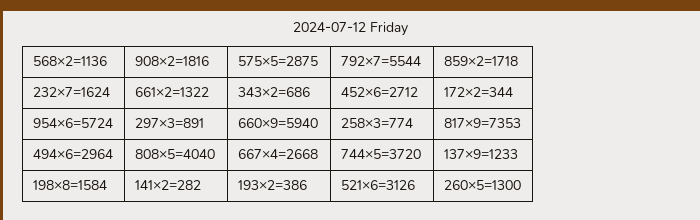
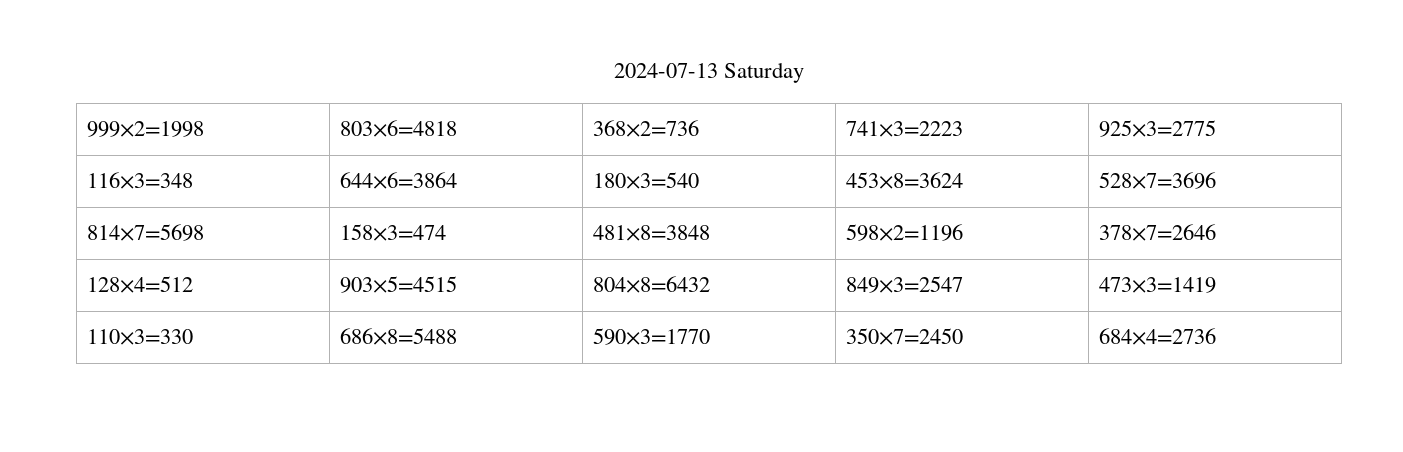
- 2024-07-12 Friday
- 568×2=1136 | 908×2=1816 | 575×5=2875 | 792×7=5544 | 859×2=1718
- 232×7=1624 | 661×2=1322 | 343×2=686 | 452×6=2712 | 172×2=344
- 954×6=5724 | 297×3=891 | 660×9=5940 | 258×3=774 | 817×9=7353
- 494×6=2964 | 808×5=4040 | 667×4=2668 | 744×5=3720 | 137×9=1233
- 198×8=1584 | 141×2=282 | 193×2=386 | 521×6=3126 | 260×5=1300
+ 2024-07-13 Saturday
+ 999×2=1998 | 803×6=4818 | 368×2=736 | 741×3=2223 | 925×3=2775
+ 116×3=348 | 644×6=3864 | 180×3=540 | 453×8=3624 | 528×7=3696
+ 814×7=5698 | 158×3=474 | 481×8=3848 | 598×2=1196 | 378×7=2646
+ 128×4=512 | 903×5=4515 | 804×8=6432 | 849×3=2547 | 473×3=1419
+ 110×3=330 | 686×8=5488 | 590×3=1770 | 350×7=2450 | 684×4=2736

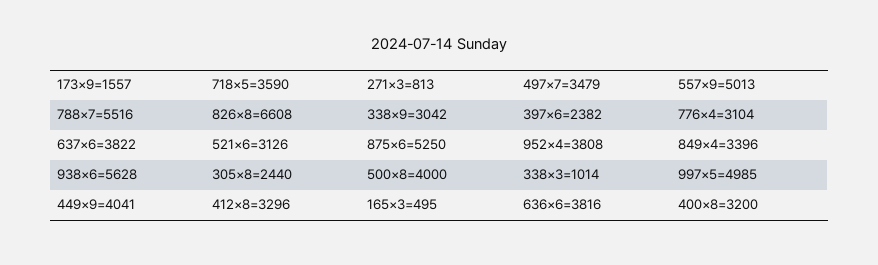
- 2024-07-13 Saturday
- 999×2=1998 | 803×6=4818 | 368×2=736 | 741×3=2223 | 925×3=2775
- 116×3=348 | 644×6=3864 | 180×3=540 | 453×8=3624 | 528×7=3696
- 814×7=5698 | 158×3=474 | 481×8=3848 | 598×2=1196 | 378×7=2646
- 128×4=512 | 903×5=4515 | 804×8=6432 | 849×3=2547 | 473×3=1419
- 110×3=330 | 686×8=5488 | 590×3=1770 | 350×7=2450 | 684×4=2736
+ 2024-07-14 Sunday
+ 173×9=1557 | 718×5=3590 | 271×3=813 | 497×7=3479 | 557×9=5013
+ 788×7=5516 | 826×8=6608 | 338×9=3042 | 397×6=2382 | 776×4=3104
+ 637×6=3822 | 521×6=3126 | 875×6=5250 | 952×4=3808 | 849×4=3396
+ 938×6=5628 | 305×8=2440 | 500×8=4000 | 338×3=1014 | 997×5=4985
+ 449×9=4041 | 412×8=3296 | 165×3=495 | 636×6=3816 | 400×8=3200

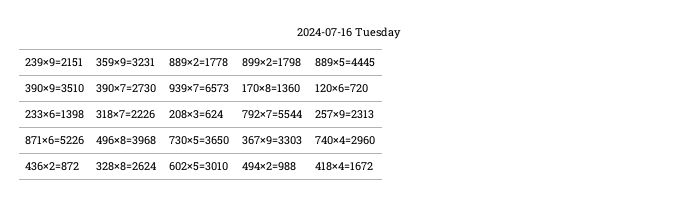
- 2024-07-14 Sunday
- 173×9=1557 | 718×5=3590 | 271×3=813 | 497×7=3479 | 557×9=5013
- 788×7=5516 | 826×8=6608 | 338×9=3042 | 397×6=2382 | 776×4=3104
- 637×6=3822 | 521×6=3126 | 875×6=5250 | 952×4=3808 | 849×4=3396
- 938×6=5628 | 305×8=2440 | 500×8=4000 | 338×3=1014 | 997×5=4985
- 449×9=4041 | 412×8=3296 | 165×3=495 | 636×6=3816 | 400×8=3200
+ 2024-07-16 Tuesday
+ 239×9=2151 | 359×9=3231 | 889×2=1778 | 899×2=1798 | 889×5=4445
+ 390×9=3510 | 390×7=2730 | 939×7=6573 | 170×8=1360 | 120×6=720
+ 233×6=1398 | 318×7=2226 | 208×3=624 | 792×7=5544 | 257×9=2313
+ 871×6=5226 | 496×8=3968 | 730×5=3650 | 367×9=3303 | 740×4=2960
+ 436×2=872 | 328×8=2624 | 602×5=3010 | 494×2=988 | 418×4=1672

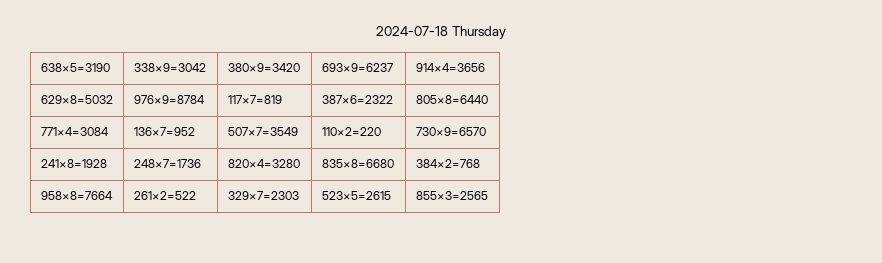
- 2024-07-16 Tuesday
- 239×9=2151 | 359×9=3231 | 889×2=1778 | 899×2=1798 | 889×5=4445
- 390×9=3510 | 390×7=2730 | 939×7=6573 | 170×8=1360 | 120×6=720
- 233×6=1398 | 318×7=2226 | 208×3=624 | 792×7=5544 | 257×9=2313
- 871×6=5226 | 496×8=3968 | 730×5=3650 | 367×9=3303 | 740×4=2960
- 436×2=872 | 328×8=2624 | 602×5=3010 | 494×2=988 | 418×4=1672
+ 2024-07-18 Thursday
+ 638×5=3190 | 338×9=3042 | 380×9=3420 | 693×9=6237 | 914×4=3656
+ 629×8=5032 | 976×9=8784 | 117×7=819 | 387×6=2322 | 805×8=6440
+ 771×4=3084 | 136×7=952 | 507×7=3549 | 110×2=220 | 730×9=6570
+ 241×8=1928 | 248×7=1736 | 820×4=3280 | 835×8=6680 | 384×2=768
+ 958×8=7664 | 261×2=522 | 329×7=2303 | 523×5=2615 | 855×3=2565

